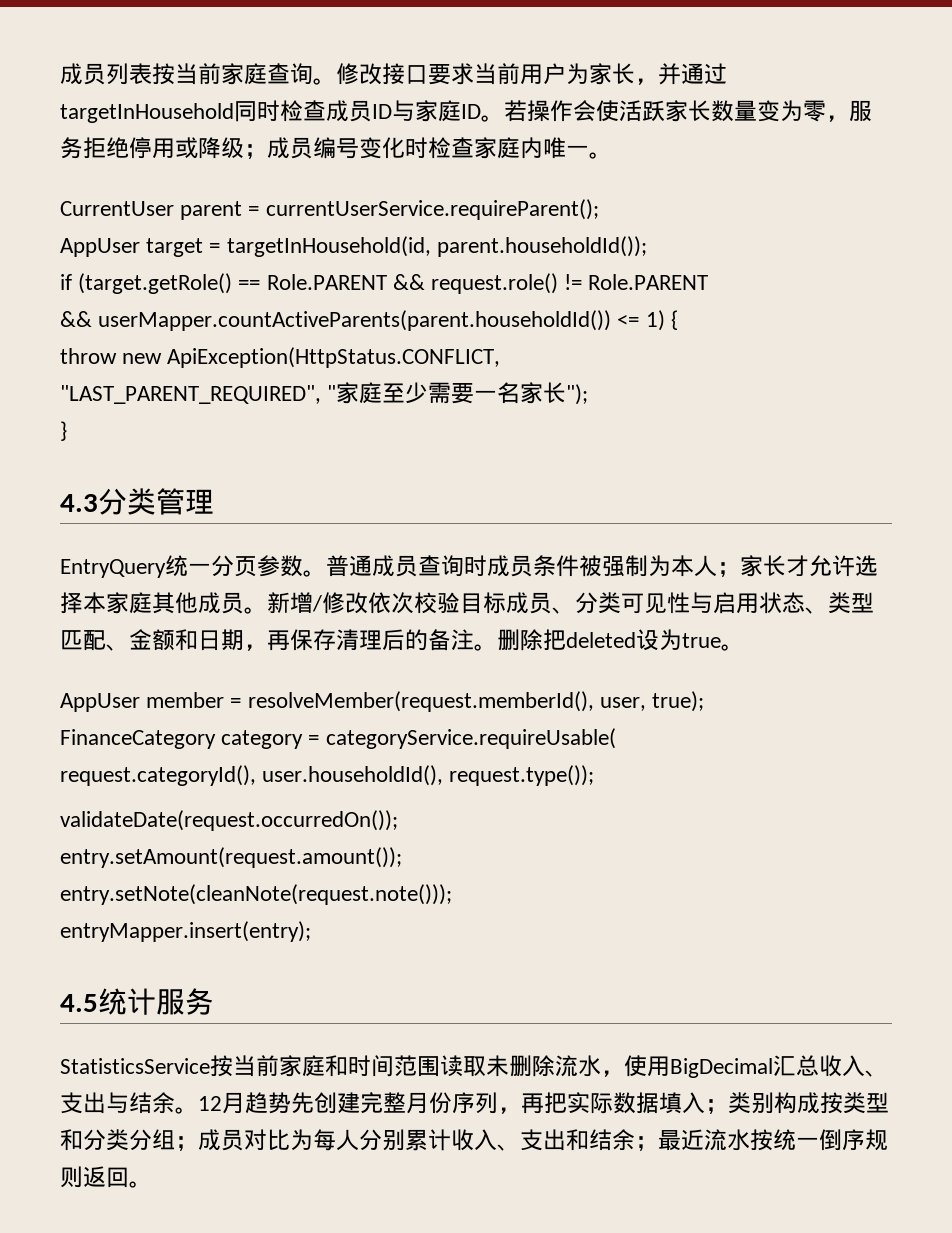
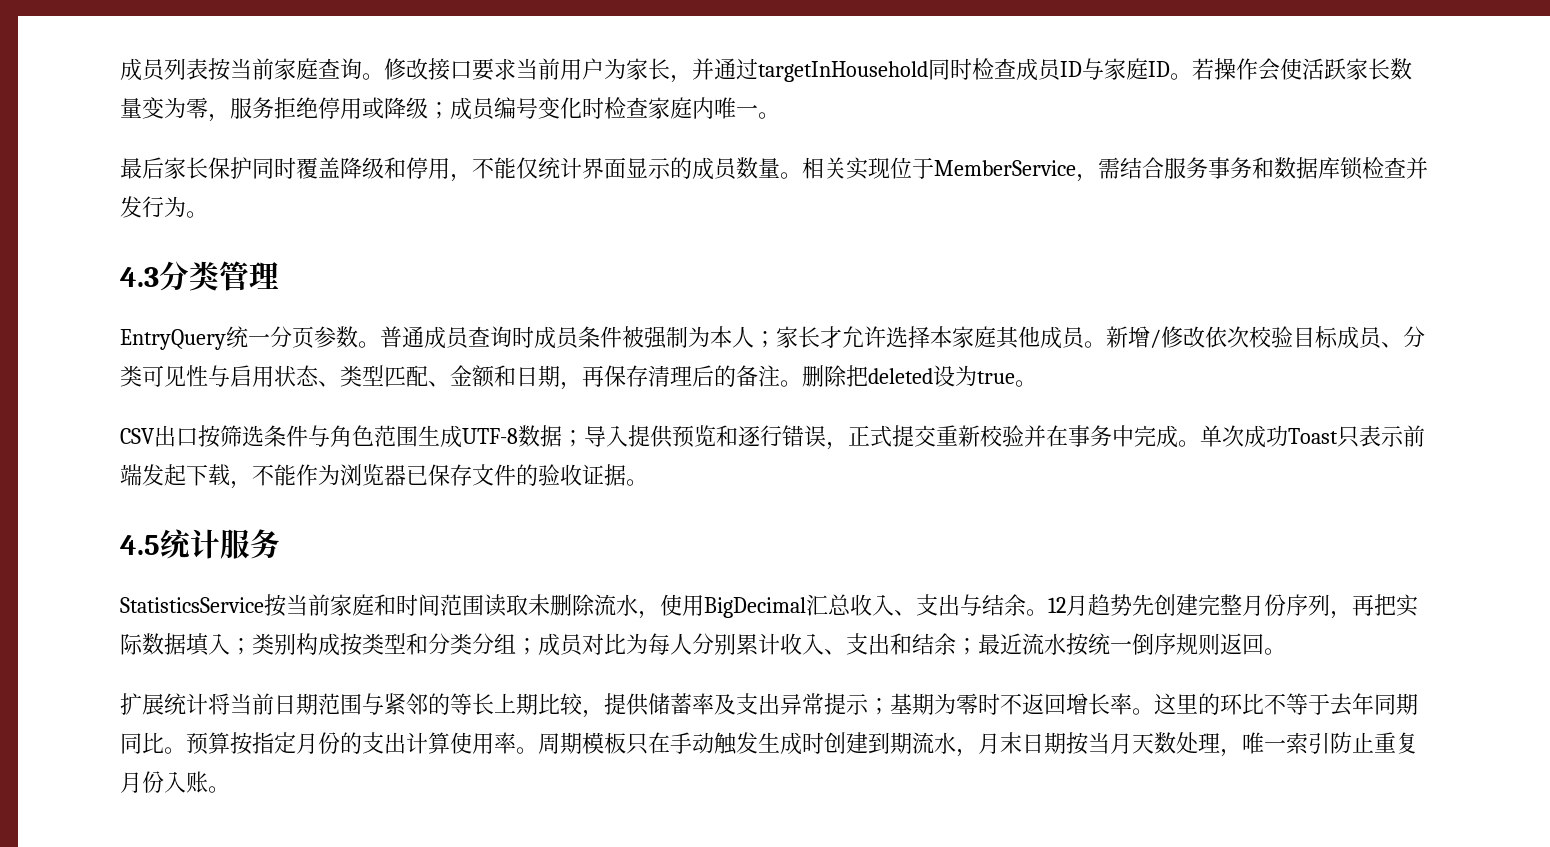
- CurrentUser parent = currentUserService.requireParent();
- AppUser target = targetInHousehold(id, parent.householdId());
- if (target.getRole() == Role.PARENT && request.role() != Role.PARENT
- && userMapper.countActiveParents(parent.householdId()) <= 1) {
- throw new ApiException(HttpStatus.CONFLICT,
- "LAST_PARENT_REQUIRED", "家庭至少需要一名家长");
- }
+ 最后家长保护同时覆盖降级和停用，不能仅统计界面显示的成员数量。相关实现位于MemberService，需结合服务事务和数据库锁检查并发行为。
- AppUser member = resolveMember(request.memberId(), user, true);
- FinanceCategory category = categoryService.requireUsable(
- request.categoryId(), user.householdId(), request.type());
- validateDate(request.occurredOn());
- entry.setAmount(request.amount());
- entry.setNote(cleanNote(request.note()));
- entryMapper.insert(entry);
+ CSV出口按筛选条件与角色范围生成UTF-8数据；导入提供预览和逐行错误，正式提交重新校验并在事务中完成。单次成功Toast只表示前端发起下载，不能作为浏览器已保存文件的验收证据。
+ 扩展统计将当前日期范围与紧邻的等长上期比较，提供储蓄率及支出异常提示；基期为零时不返回增长率。这里的环比不等于去年同期同比。预算按指定月份的支出计算使用率。周期模板只在手动触发生成时创建到期流水，月末日期按当月天数处理，唯一索引防止重复月份入账。

